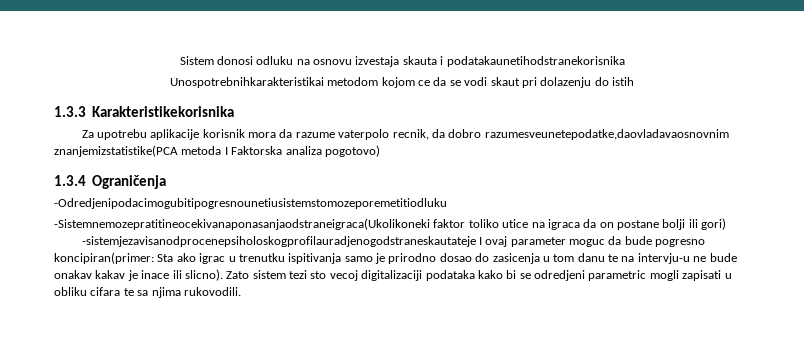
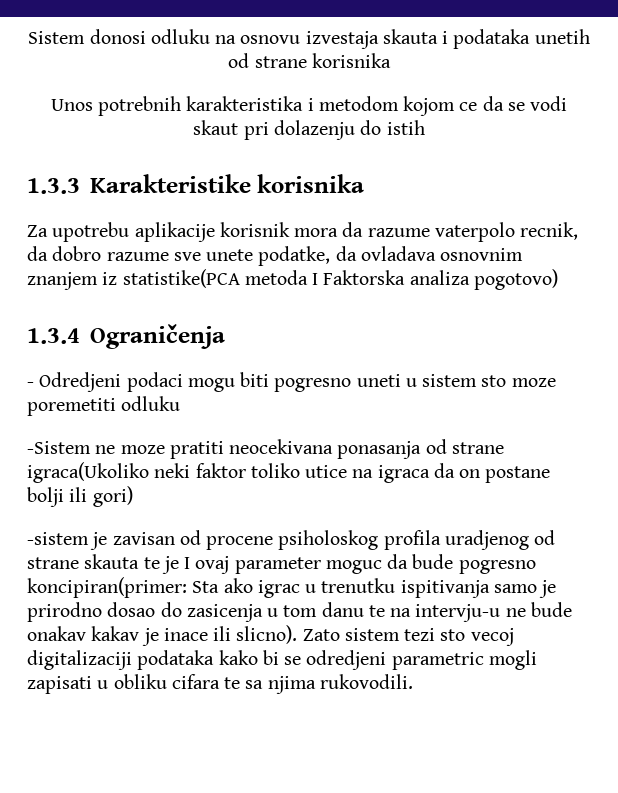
- Sistem donosi odluku na osnovu izvestaja skauta i podatakaunetihodstranekorisnika
- Unospotrebnihkarakteristikai metodom kojom ce da se vodi skaut pri dolazenju do istih
+ Sistem donosi odluku na osnovu izvestaja skauta i podataka unetih od strane korisnika
+ Unos potrebnih karakteristika i metodom kojom ce da se vodi skaut pri dolazenju do istih
- 1.3.3 Karakteristikekorisnika
+ 1.3.3 Karakteristike korisnika
- Za upotrebu aplikacije korisnik mora da razume vaterpolo recnik, da dobro razumesveunetepodatke,daovladavaosnovnim znanjemizstatistike(PCA metoda I Faktorska analiza pogotovo)
+ Za upotrebu aplikacije korisnik mora da razume vaterpolo recnik, da dobro razume sve unete podatke, da ovladava osnovnim znanjem iz statistike(PCA metoda I Faktorska analiza pogotovo)
- -Odredjenipodacimogubitipogresnounetiusistemstomozeporemetitiodluku
- -Sistemnemozepratitineocekivanaponasanjaodstraneigraca(Ukolikoneki faktor toliko utice na igraca da on postane bolji ili gori)
+ - Odredjeni podaci mogu biti pogresno uneti u sistem sto moze poremetiti odluku
+ -Sistem ne moze pratiti neocekivana ponasanja od strane igraca(Ukoliko neki faktor toliko utice na igraca da on postane bolji ili gori)
- -sistemjezavisanodprocenepsiholoskogprofilauradjenogodstraneskautateje I ovaj parameter moguc da bude pogresno koncipiran(primer: Sta ako igrac u trenutku ispitivanja samo je prirodno dosao do zasicenja u tom danu te na intervju-u ne bude onakav kakav je inace ili slicno).
+ -sistem je zavisan od procene psiholoskog profila uradjenog od strane skauta te je I ovaj parameter moguc da bude pogresno koncipiran(primer: Sta ako igrac u trenutku ispitivanja samo je prirodno dosao do zasicenja u tom danu te na intervju-u ne bude onakav kakav je inace ili slicno).

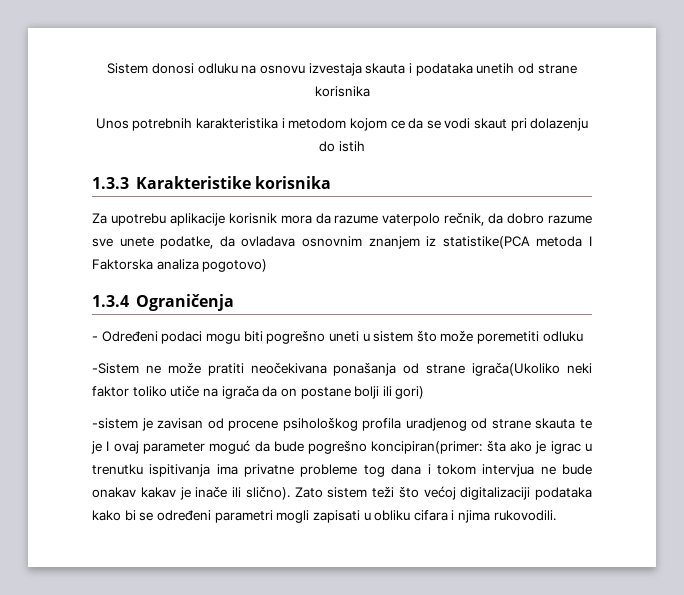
- Za upotrebu aplikacije korisnik mora da razume vaterpolo recnik, da dobro razume sve unete podatke, da ovladava osnovnim znanjem iz statistike(PCA metoda I Faktorska analiza pogotovo)
+ Za upotrebu aplikacije korisnik mora da razume vaterpolo rečnik, da dobro razume sve unete podatke, da ovladava osnovnim znanjem iz statistike(PCA metoda I Faktorska analiza pogotovo)
- - Odredjeni podaci mogu biti pogresno uneti u sistem sto moze poremetiti odluku
+ - Određeni podaci mogu biti pogrešno uneti u sistem što može poremetiti odluku
- -Sistem ne moze pratiti neocekivana ponasanja od strane igraca(Ukoliko neki faktor toliko utice na igraca da on postane bolji ili gori)
+ -Sistem ne može pratiti neočekivana ponašanja od strane igrača(Ukoliko neki faktor toliko utiče na igrača da on postane bolji ili gori)
- -sistem je zavisan od procene psiholoskog profila uradjenog od strane skauta te je I ovaj parameter moguc da bude pogresno koncipiran(primer: Sta ako igrac u trenutku ispitivanja samo je prirodno dosao do zasicenja u tom danu te na intervju-u ne bude onakav kakav je inace ili slicno). Zato sistem tezi sto vecoj digitalizaciji podataka kako bi se odredjeni parametric mogli zapisati u obliku cifara te sa njima rukovodili.
+ -sistem je zavisan od procene psihološkog profila uradjenog od strane skauta te je I ovaj parameter moguć da bude pogrešno koncipiran(primer: šta ako je igrac u trenutku ispitivanja ima privatne probleme tog dana i tokom intervjua ne bude onakav kakav je inače ili slično). Zato sistem teži što većoj digitalizaciji podataka kako bi se određeni parametri mogli zapisati u obliku cifara i njima rukovodili.

